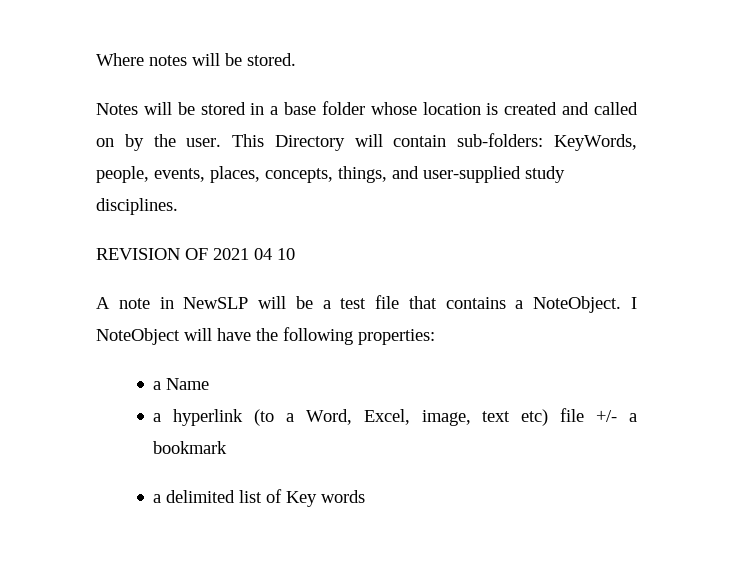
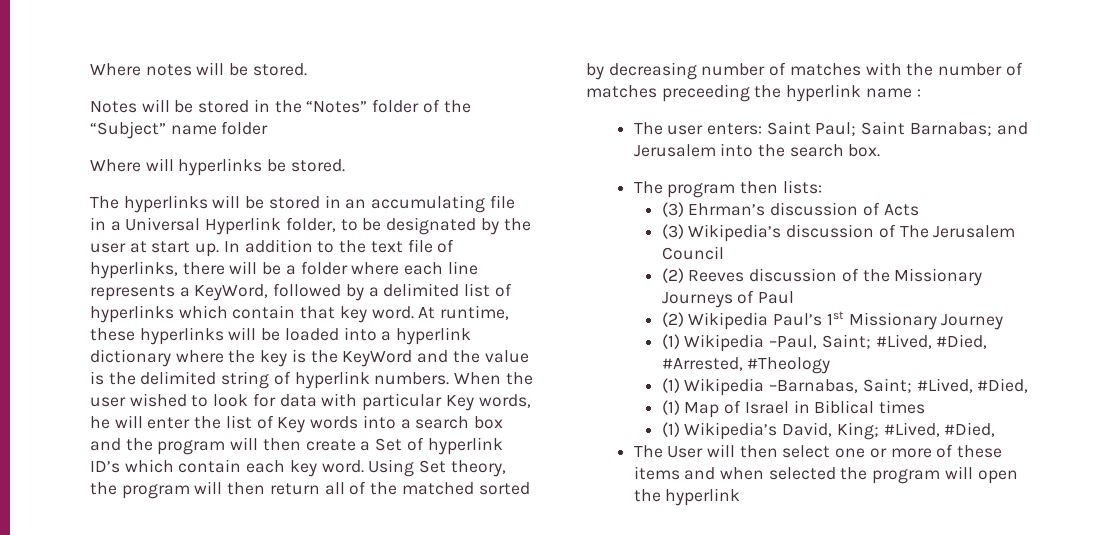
- Notes will be stored in a base folder whose location is created and called on by the user. This Directory will contain sub-folders: KeyWords, people, events, places, concepts, things, and user-supplied study disciplines.
- REVISION OF 2021 04 10
- A note in NewSLP will be a test file that contains a NoteObject. I NoteObject will have the following properties:
- a Name
- a hyperlink (to a Word, Excel, image, text etc) file +/- a bookmark
- a delimited list of Key words
+ Notes will be stored in the “Notes” folder of the “Subject” name folder
+ Where will hyperlinks be stored.
+ The hyperlinks will be stored in an accumulating file in a Universal Hyperlink folder, to be designated by the user at start up. In addition to the text file of hyperlinks, there will be a folder where each line represents a KeyWord, followed by a delimited list of hyperlinks which contain that key word. At runtime, these hyperlinks will be loaded into a hyperlink dictionary where the key is the KeyWord and the value is the delimited string of hyperlink numbers. When the user wished to look for data with particular Key words, he will enter the list of Key words into a search box and the program will then create a Set of hyperlink ID’s which contain each key word. Using Set theory, the program will then return all of the matched sorted by decreasing number of matches with the number of matches preceeding the hyperlink name :
+ The user enters: Saint Paul; Saint Barnabas; and Jerusalem into the search box.
+ The program then lists:
+ (3) Ehrman’s discussion of Acts
+ (3) Wikipedia’s discussion of The Jerusalem Council
+ (2) Reeves discussion of the Missionary Journeys of Paul
+ (2) Wikipedia Paul’s 1st Missionary Journey
+ (1) Wikipedia –Paul, Saint; #Lived, #Died, #Arrested, #Theology
+ (1) Wikipedia –Barnabas, Saint; #Lived, #Died,
+ (1) Map of Israel in Biblical times
+ (1) Wikipedia’s David, King; #Lived, #Died,
+ The User will then select one or more of these items and when selected the program will open the hyperlink

